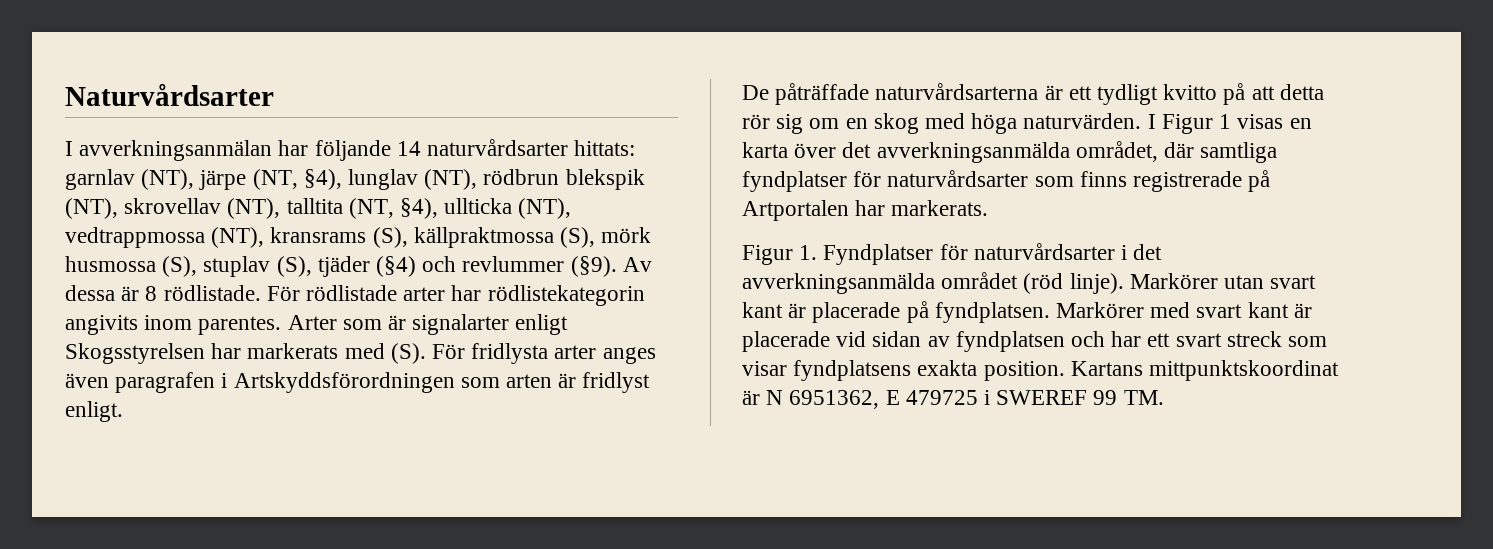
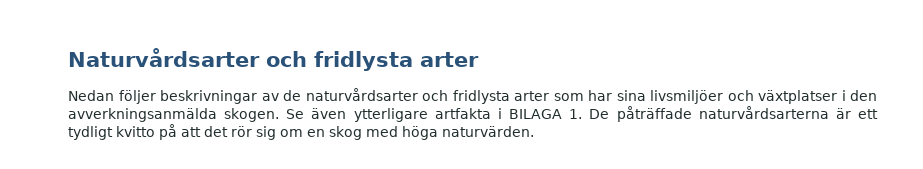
- Naturvårdsarter
- I avverkningsanmälan har följande 14 naturvårdsarter hittats: garnlav (NT), järpe (NT, §4), lunglav (NT), rödbrun blekspik (NT), skrovellav (NT), talltita (NT, §4), ullticka (NT), vedtrappmossa (NT), kransrams (S), källpraktmossa (S), mörk husmossa (S), stuplav (S), tjäder (§4) och revlummer (§9). Av dessa är 8 rödlistade. För rödlistade arter har rödlistekategorin angivits inom parentes. Arter som är signalarter enligt Skogsstyrelsen har markerats med (S). För fridlysta arter anges även paragrafen i Artskyddsförordningen som arten är fridlyst enligt.
- De påträffade naturvårdsarterna är ett tydligt kvitto på att detta rör sig om en skog med höga naturvärden. I Figur 1 visas en karta över det avverkningsanmälda området, där samtliga fyndplatser för naturvårdsarter som finns registrerade på Artportalen har markerats.
- Figur 1. Fyndplatser för naturvårdsarter i det avverkningsanmälda området (röd linje). Markörer utan svart kant är placerade på fyndplatsen. Markörer med svart kant är placerade vid sidan av fyndplatsen och har ett svart streck som visar fyndplatsens exakta position. Kartans mittpunktskoordinat är N 6951362, E 479725 i SWEREF 99 TM.
+ Naturvårdsarter och fridlysta arter
+ Nedan följer beskrivningar av de naturvårdsarter och fridlysta arter som har sina livsmiljöer och växtplatser i den avverkningsanmälda skogen. Se även ytterligare artfakta i BILAGA 1. De påträffade naturvårdsarterna är ett tydligt kvitto på att det rör sig om en skog med höga naturvärden.

